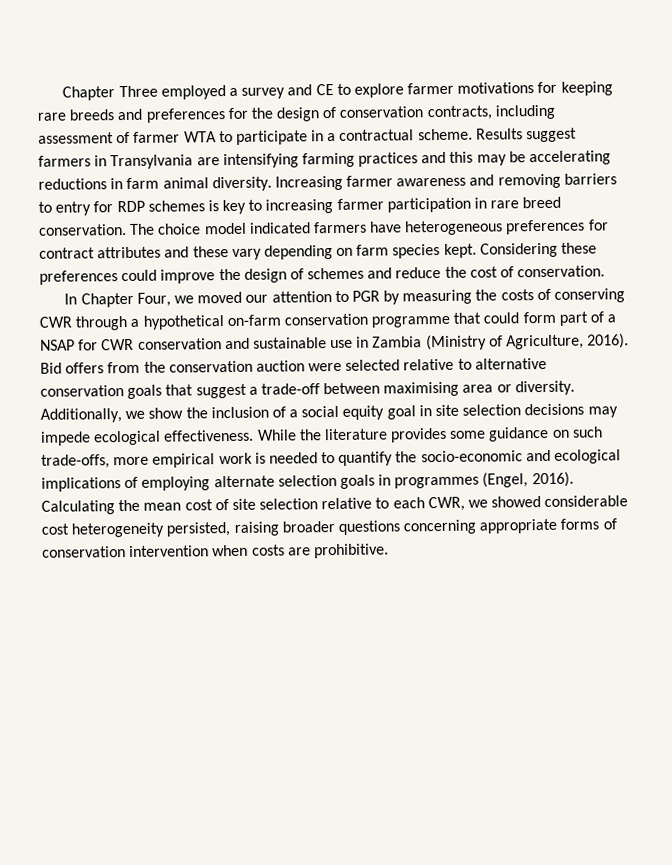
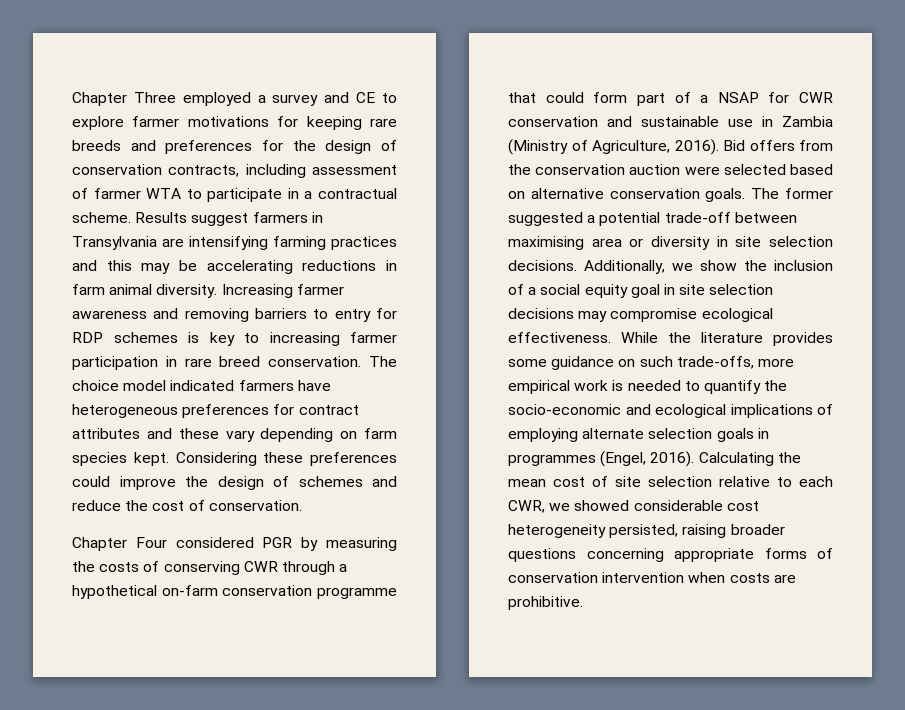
- In Chapter Four, we moved our attention to PGR by measuring the costs of conserving CWR through a hypothetical on-farm conservation programme that could form part of a NSAP for CWR conservation and sustainable use in Zambia (Ministry of Agriculture, 2016).
+ Chapter Four considered PGR by measuring the costs of conserving CWR through a hypothetical on-farm conservation programme that could form part of a NSAP for CWR conservation and sustainable use in Zambia (Ministry of Agriculture, 2016).
- Bid offers from the conservation auction were selected relative to alternative conservation goals that suggest a trade-off between maximising area or diversity.
+ Bid offers from the conservation auction were selected based on alternative conservation goals. The former suggested a potential trade-off between maximising area or diversity in site selection decisions.
- Additionally, we show the inclusion of a social equity goal in site selection decisions may impede ecological effectiveness.
+ Additionally, we show the inclusion of a social equity goal in site selection decisions may compromise ecological effectiveness.

